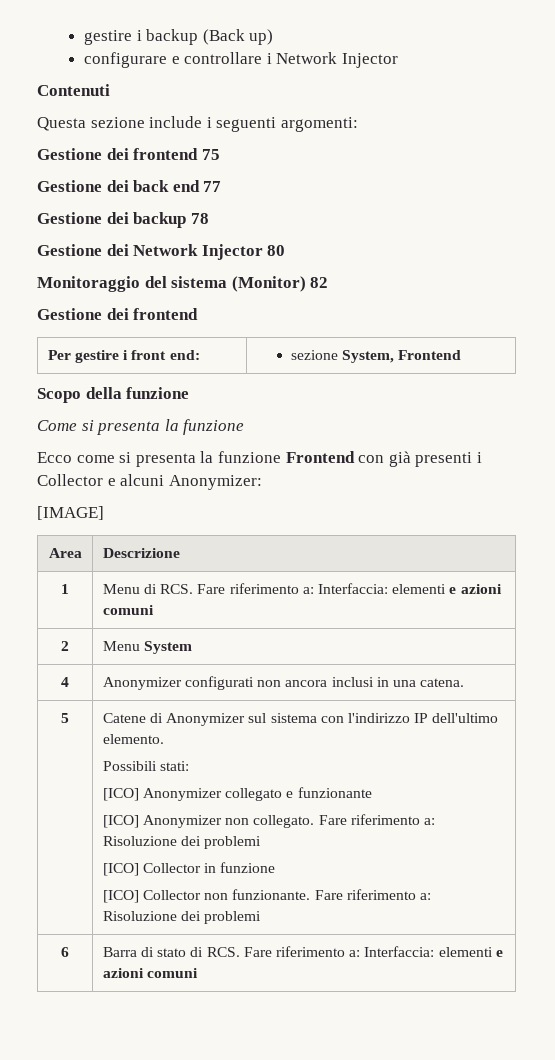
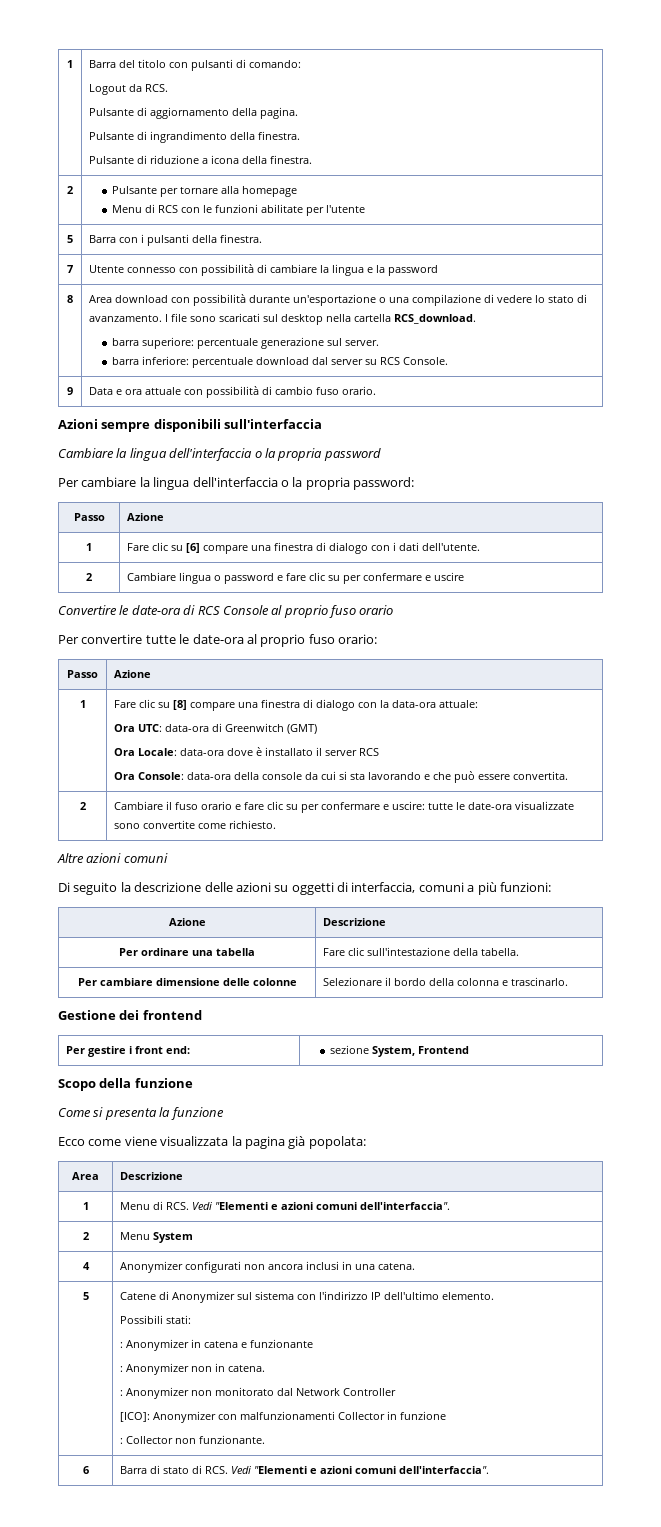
- gestire i backup (Back up)
- configurare e controllare i Network Injector
- Contenuti
- Questa sezione include i seguenti argomenti:
- Gestione dei frontend 75
- Gestione dei back end 77
- Gestione dei backup 78
- Gestione dei Network Injector 80
- Monitoraggio del sistema (Monitor) 82
+ 1 | Barra del titolo con pulsanti di comando:
+ Logout da RCS.
+ Pulsante di aggiornamento della pagina.
+ Pulsante di ingrandimento della finestra.
+ Pulsante di riduzione a icona della finestra.
+ 2 | Pulsante per tornare alla homepage
+ Menu di RCS con le funzioni abilitate per l'utente
+ 5 | Barra con i pulsanti della finestra.
+ 7 | Utente connesso con possibilità di cambiare la lingua e la password
+ 8 | Area download con possibilità durante un'esportazione o una compilazione di vedere lo stato di avanzamento. I file sono scaricati sul desktop nella cartella RCS_download.
+ barra superiore: percentuale generazione sul server.
+ barra inferiore: percentuale download dal server su RCS Console.
+ 9 | Data e ora attuale con possibilità di cambio fuso orario.
+ Azioni sempre disponibili sull'interfaccia
+ Cambiare la lingua dell'interfaccia o la propria password
+ Per cambiare la lingua dell'interfaccia o la propria password:
+ Passo | Azione
+ 1 | Fare clic su [6] compare una finestra di dialogo con i dati dell'utente.
+ 2 | Cambiare lingua o password e fare clic su per confermare e uscire
+ Convertire le date-ora di RCS Console al proprio fuso orario
+ Per convertire tutte le date-ora al proprio fuso orario:
+ Passo | Azione
+ 1 | Fare clic su [8] compare una finestra di dialogo con la data-ora attuale:
+ Ora UTC: data-ora di Greenwitch (GMT)
+ Ora Locale: data-ora dove è installato il server RCS
+ Ora Console: data-ora della console da cui si sta lavorando e che può essere convertita.
+ 2 | Cambiare il fuso orario e fare clic su per confermare e uscire: tutte le date-ora visualizzate sono convertite come richiesto.
+ Altre azioni comuni
+ Di seguito la descrizione delle azioni su oggetti di interfaccia, comuni a più funzioni:
+ Azione | Descrizione
+ Per ordinare una tabella | Fare clic sull'intestazione della tabella.
+ Per cambiare dimensione delle colonne | Selezionare il bordo della colonna e trascinarlo.
- Ecco come si presenta la funzione Frontend con già presenti i Collector e alcuni Anonymizer:
- [IMAGE]
+ Ecco come viene visualizzata la pagina già popolata:
- 1 | Menu di RCS. Fare riferimento a: Interfaccia: elementi e azioni comuni
+ 1 | Menu di RCS. Vedi "Elementi e azioni comuni dell'interfaccia".
- [ICO] Anonymizer collegato e funzionante
+ : Anonymizer in catena e funzionante
- [ICO] Anonymizer non collegato. Fare riferimento a: Risoluzione dei problemi
- [ICO] Collector in funzione
+ : Anonymizer non in catena.
+ : Anonymizer non monitorato dal Network Controller
+ [ICO]: Anonymizer con malfunzionamenti Collector in funzione
- [ICO] Collector non funzionante. Fare riferimento a: Risoluzione dei problemi
+ : Collector non funzionante.
- 6 | Barra di stato di RCS. Fare riferimento a: Interfaccia: elementi e azioni comuni
+ 6 | Barra di stato di RCS. Vedi "Elementi e azioni comuni dell'interfaccia".

